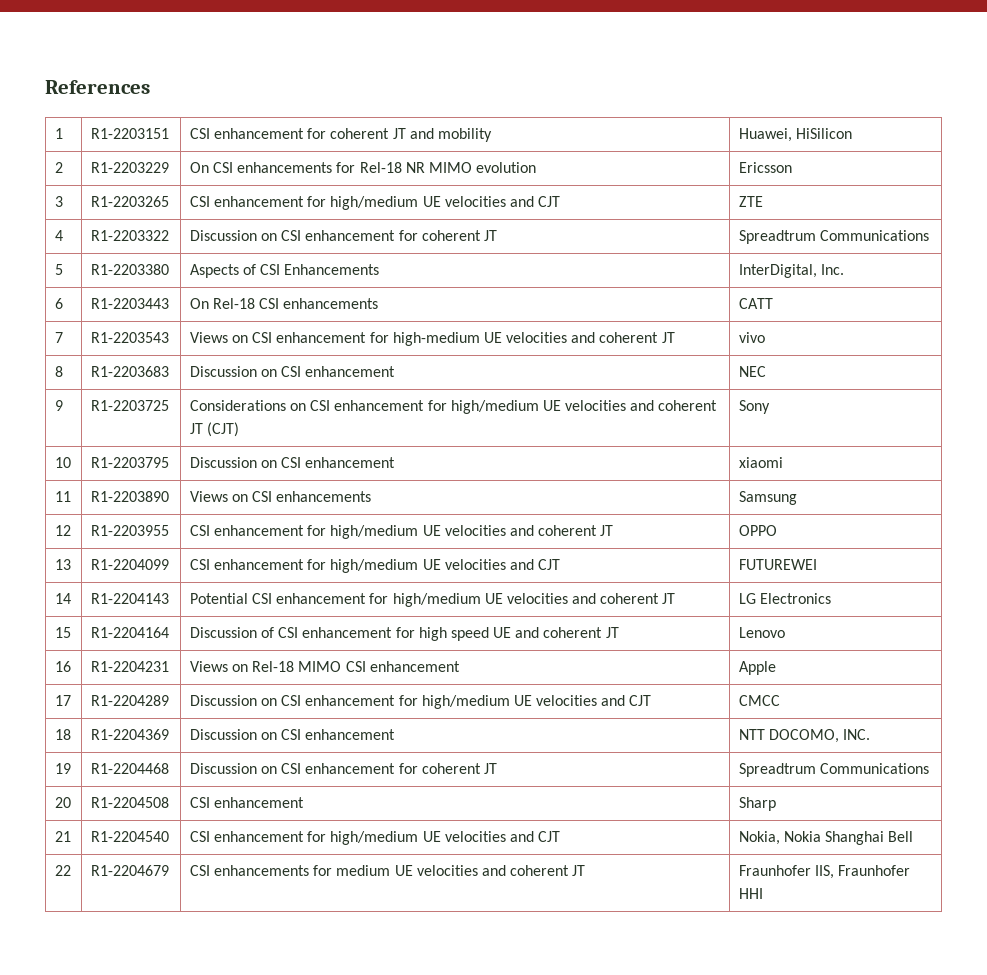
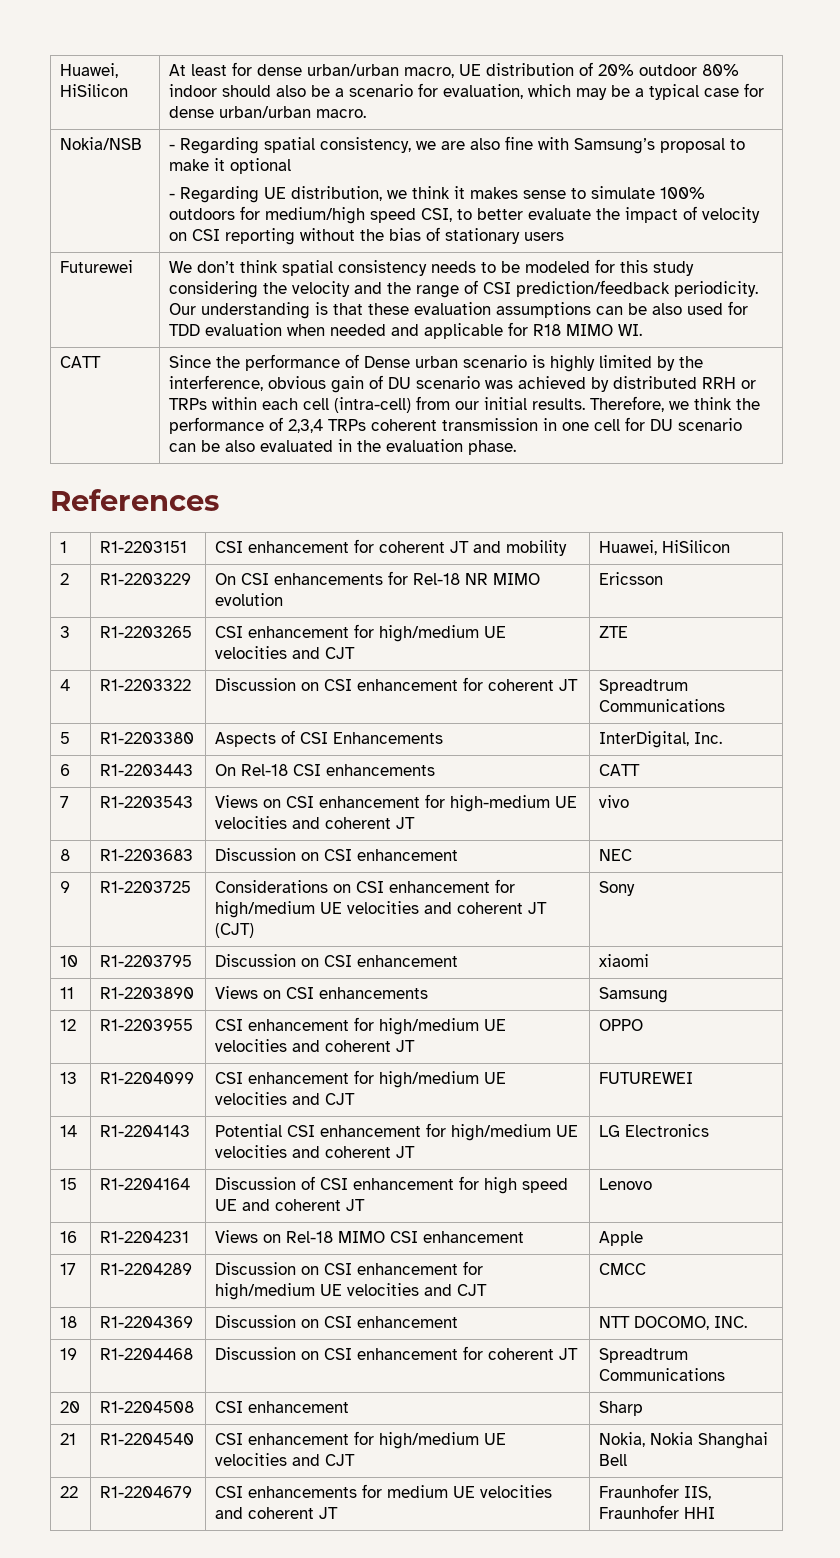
+ Huawei, HiSilicon | At least for dense urban/urban macro, UE distribution of 20% outdoor 80% indoor should also be a scenario for evaluation, which may be a typical case for dense urban/urban macro.
+ Nokia/NSB | - Regarding spatial consistency, we are also fine with Samsung’s proposal to make it optional
+ - Regarding UE distribution, we think it makes sense to simulate 100% outdoors for medium/high speed CSI, to better evaluate the impact of velocity on CSI reporting without the bias of stationary users
+ Futurewei | We don’t think spatial consistency needs to be modeled for this study considering the velocity and the range of CSI prediction/feedback periodicity. Our understanding is that these evaluation assumptions can be also used for TDD evaluation when needed and applicable for R18 MIMO WI.
+ CATT | Since the performance of Dense urban scenario is highly limited by the interference, obvious gain of DU scenario was achieved by distributed RRH or TRPs within each cell (intra-cell) from our initial results. Therefore, we think the performance of 2,3,4 TRPs coherent transmission in one cell for DU scenario can be also evaluated in the evaluation phase.

